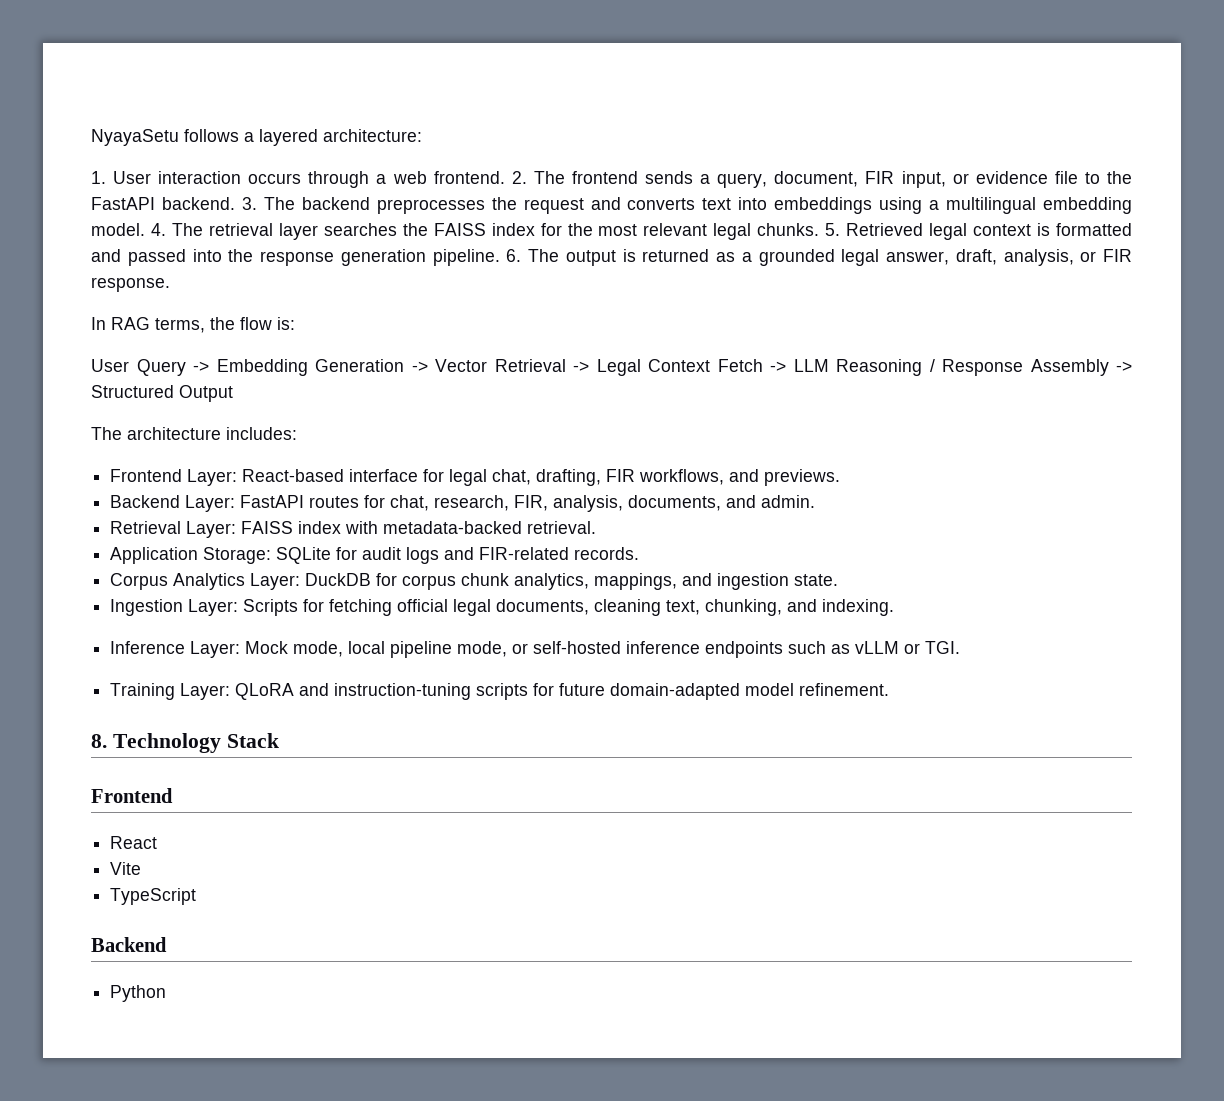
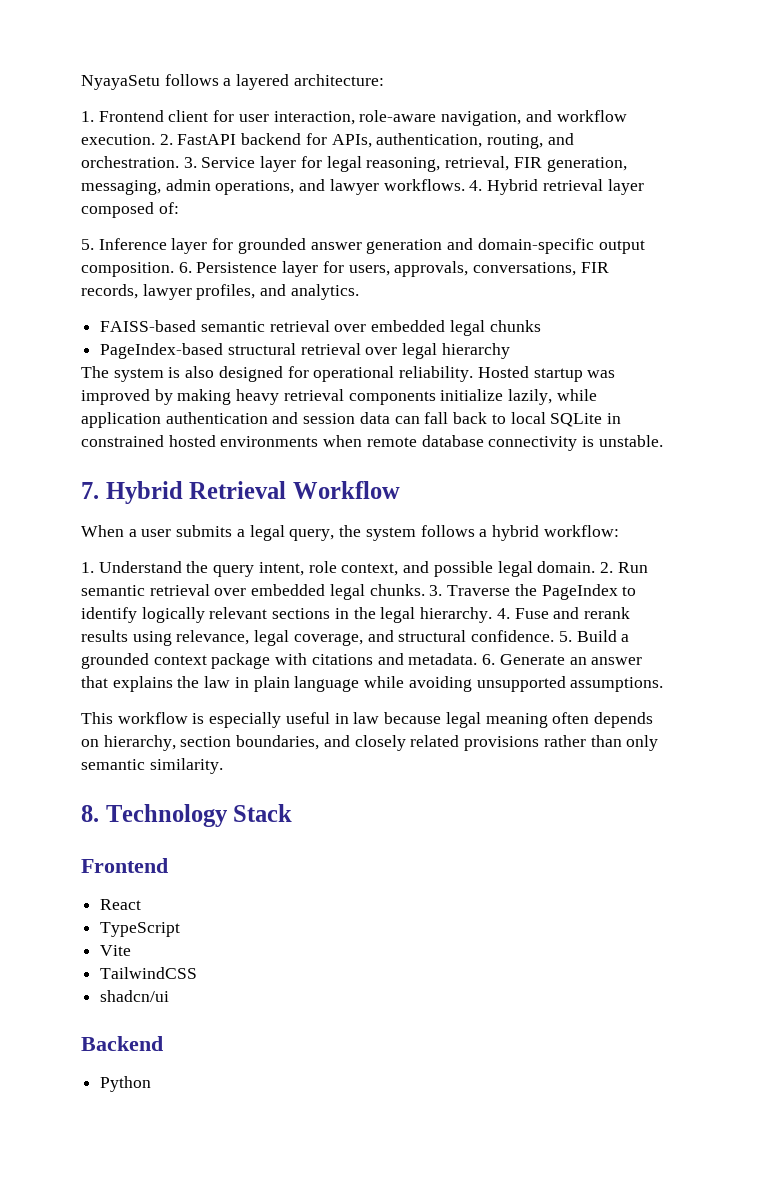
- 1. User interaction occurs through a web frontend. 2. The frontend sends a query, document, FIR input, or evidence file to the FastAPI backend. 3. The backend preprocesses the request and converts text into embeddings using a multilingual embedding model. 4. The retrieval layer searches the FAISS index for the most relevant legal chunks. 5. Retrieved legal context is formatted and passed into the response generation pipeline. 6. The output is returned as a grounded legal answer, draft, analysis, or FIR response.
- In RAG terms, the flow is:
- User Query -> Embedding Generation -> Vector Retrieval -> Legal Context Fetch -> LLM Reasoning / Response Assembly -> Structured Output
- The architecture includes:
- Frontend Layer: React-based interface for legal chat, drafting, FIR workflows, and previews.
- Backend Layer: FastAPI routes for chat, research, FIR, analysis, documents, and admin.
- Retrieval Layer: FAISS index with metadata-backed retrieval.
- Application Storage: SQLite for audit logs and FIR-related records.
- Corpus Analytics Layer: DuckDB for corpus chunk analytics, mappings, and ingestion state.
- Ingestion Layer: Scripts for fetching official legal documents, cleaning text, chunking, and indexing.
- Inference Layer: Mock mode, local pipeline mode, or self-hosted inference endpoints such as vLLM or TGI.
- Training Layer: QLoRA and instruction-tuning scripts for future domain-adapted model refinement.
+ 1. Frontend client for user interaction, role-aware navigation, and workflow execution. 2. FastAPI backend for APIs, authentication, routing, and orchestration. 3. Service layer for legal reasoning, retrieval, FIR generation, messaging, admin operations, and lawyer workflows. 4. Hybrid retrieval layer composed of:
+ 5. Inference layer for grounded answer generation and domain-specific output composition. 6. Persistence layer for users, approvals, conversations, FIR records, lawyer profiles, and analytics.
+ FAISS-based semantic retrieval over embedded legal chunks
+ PageIndex-based structural retrieval over legal hierarchy
+ The system is also designed for operational reliability. Hosted startup was improved by making heavy retrieval components initialize lazily, while application authentication and session data can fall back to local SQLite in constrained hosted environments when remote database connectivity is unstable.
+ 7. Hybrid Retrieval Workflow
+ When a user submits a legal query, the system follows a hybrid workflow:
+ 1. Understand the query intent, role context, and possible legal domain. 2. Run semantic retrieval over embedded legal chunks. 3. Traverse the PageIndex to identify logically relevant sections in the legal hierarchy. 4. Fuse and rerank results using relevance, legal coverage, and structural confidence. 5. Build a grounded context package with citations and metadata. 6. Generate an answer that explains the law in plain language while avoiding unsupported assumptions.
+ This workflow is especially useful in law because legal meaning often depends on hierarchy, section boundaries, and closely related provisions rather than only semantic similarity.
+ TypeScript
- TypeScript
+ TailwindCSS
+ shadcn/ui

